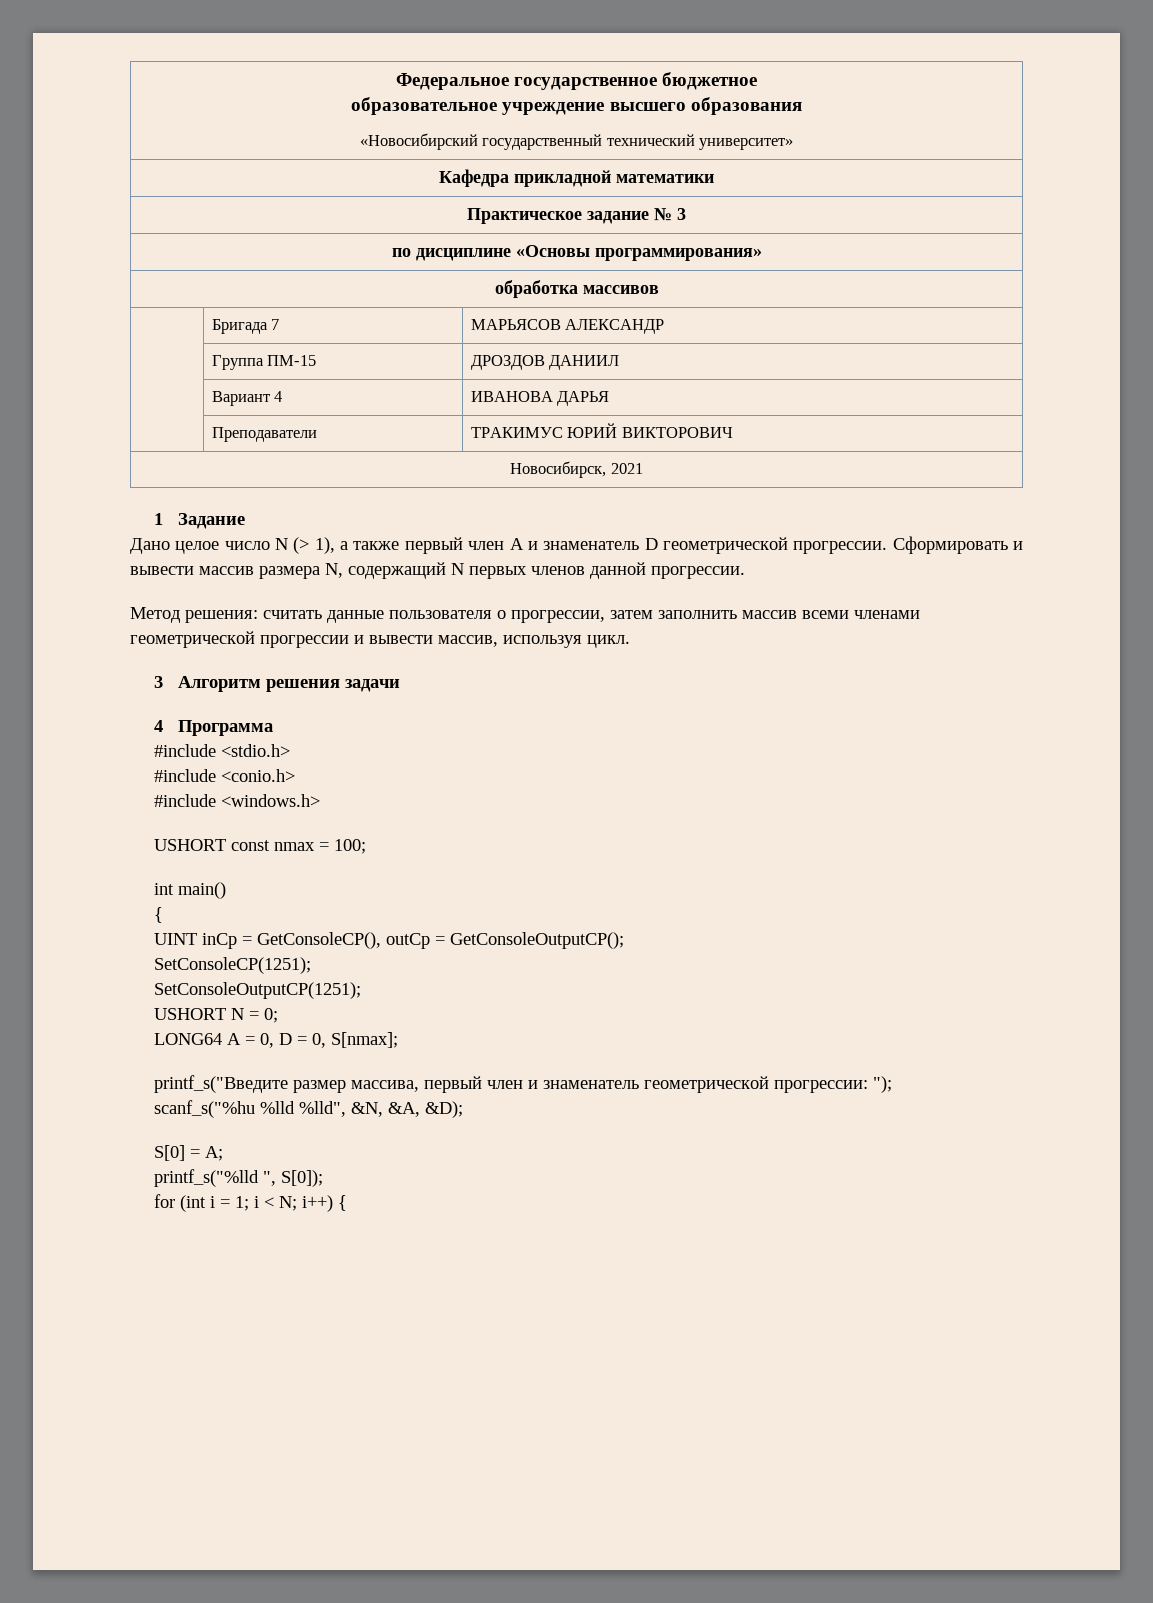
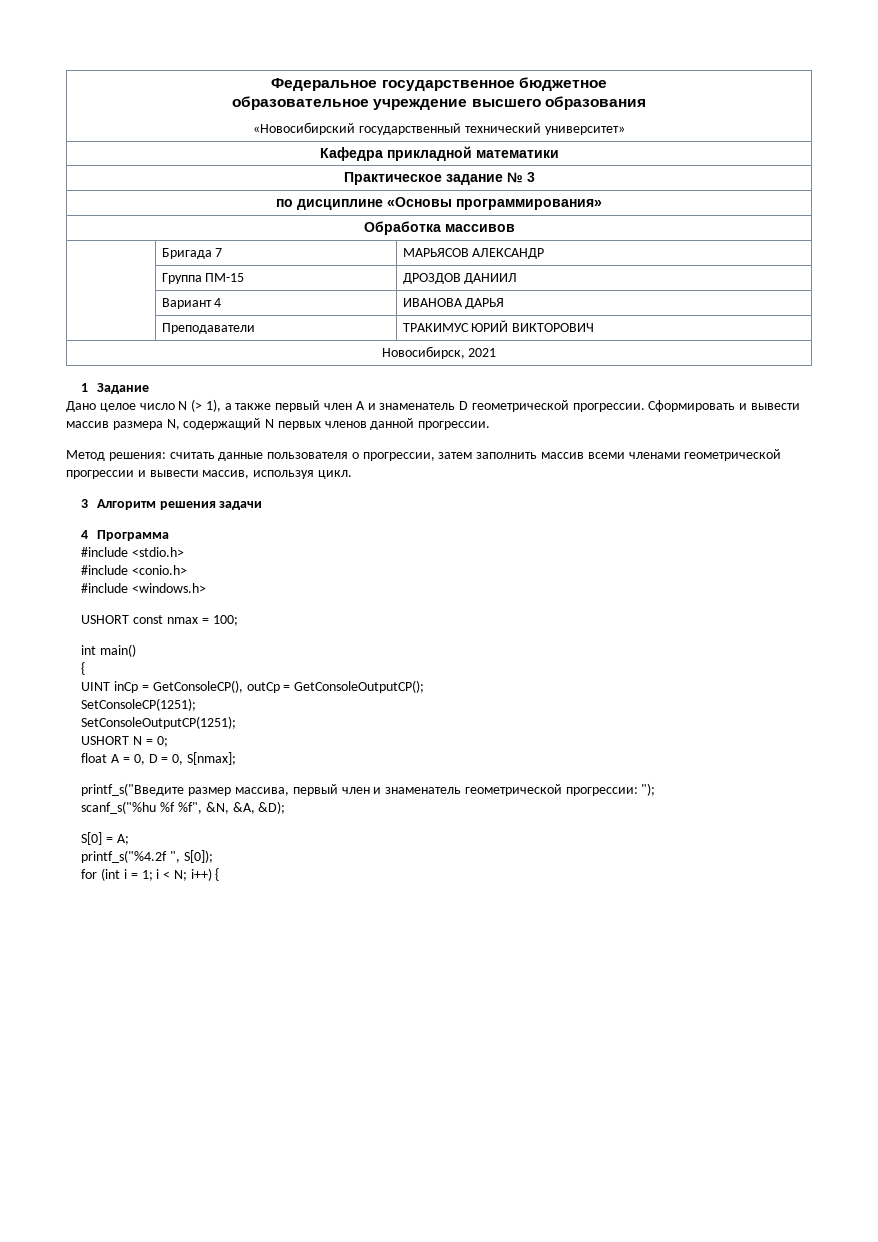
- обработка массивов
+ Oбработка массивов
- LONG64 A = 0, D = 0, S[nmax];
+ float A = 0, D = 0, S[nmax];
- scanf_s("%hu %lld %lld", &N, &A, &D);
+ scanf_s("%hu %f %f", &N, &A, &D);
- printf_s("%lld ", S[0]);
+ printf_s("%4.2f ", S[0]);

